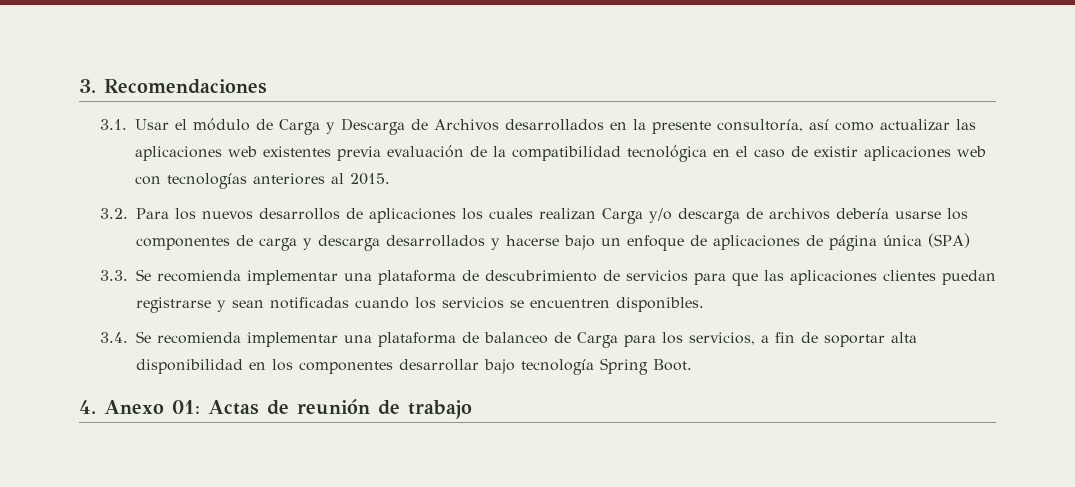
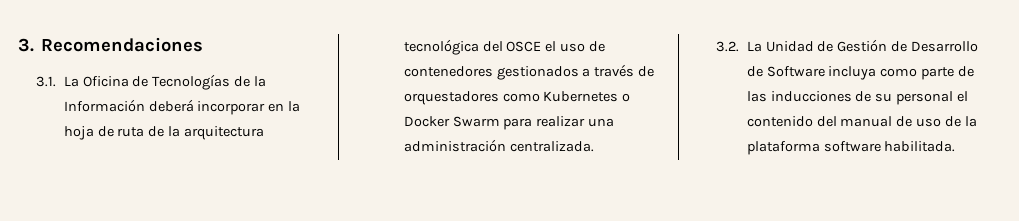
- 3.1. Usar el módulo de Carga y Descarga de Archivos desarrollados en la presente consultoría, así como actualizar las aplicaciones web existentes previa evaluación de la compatibilidad tecnológica en el caso de existir aplicaciones web con tecnologías anteriores al 2015.
- 3.2. Para los nuevos desarrollos de aplicaciones los cuales realizan Carga y/o descarga de archivos debería usarse los componentes de carga y descarga desarrollados y hacerse bajo un enfoque de aplicaciones de página única (SPA)
- 3.3. Se recomienda implementar una plataforma de descubrimiento de servicios para que las aplicaciones clientes puedan registrarse y sean notificadas cuando los servicios se encuentren disponibles.
- 3.4. Se recomienda implementar una plataforma de balanceo de Carga para los servicios, a fin de soportar alta disponibilidad en los componentes desarrollar bajo tecnología Spring Boot.
- 4. Anexo 01: Actas de reunión de trabajo
+ 3.1. La Oficina de Tecnologías de la Información deberá incorporar en la hoja de ruta de la arquitectura tecnológica del OSCE el uso de contenedores gestionados a través de orquestadores como Kubernetes o Docker Swarm para realizar una administración centralizada.
+ 3.2. La Unidad de Gestión de Desarrollo de Software incluya como parte de las inducciones de su personal el contenido del manual de uso de la plataforma software habilitada.

